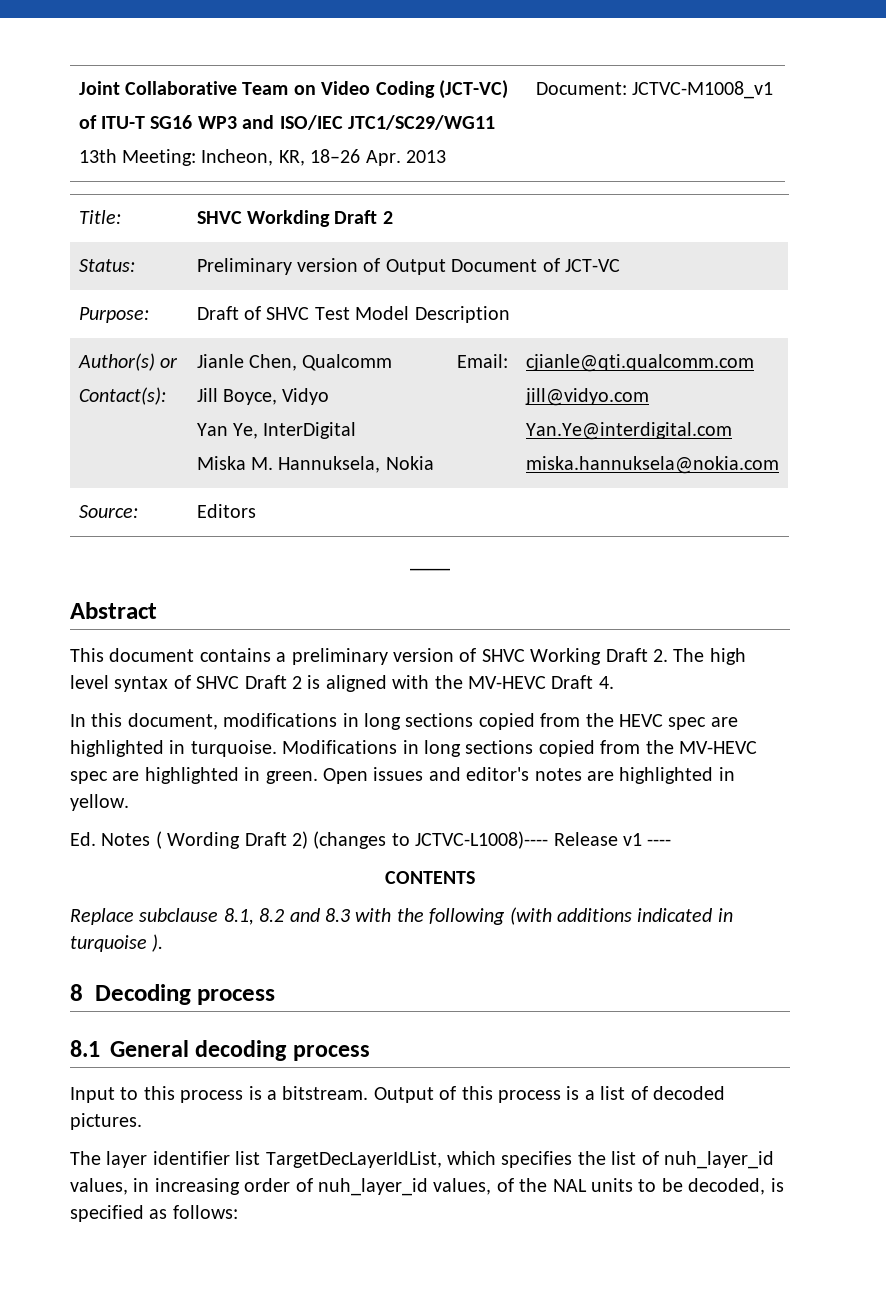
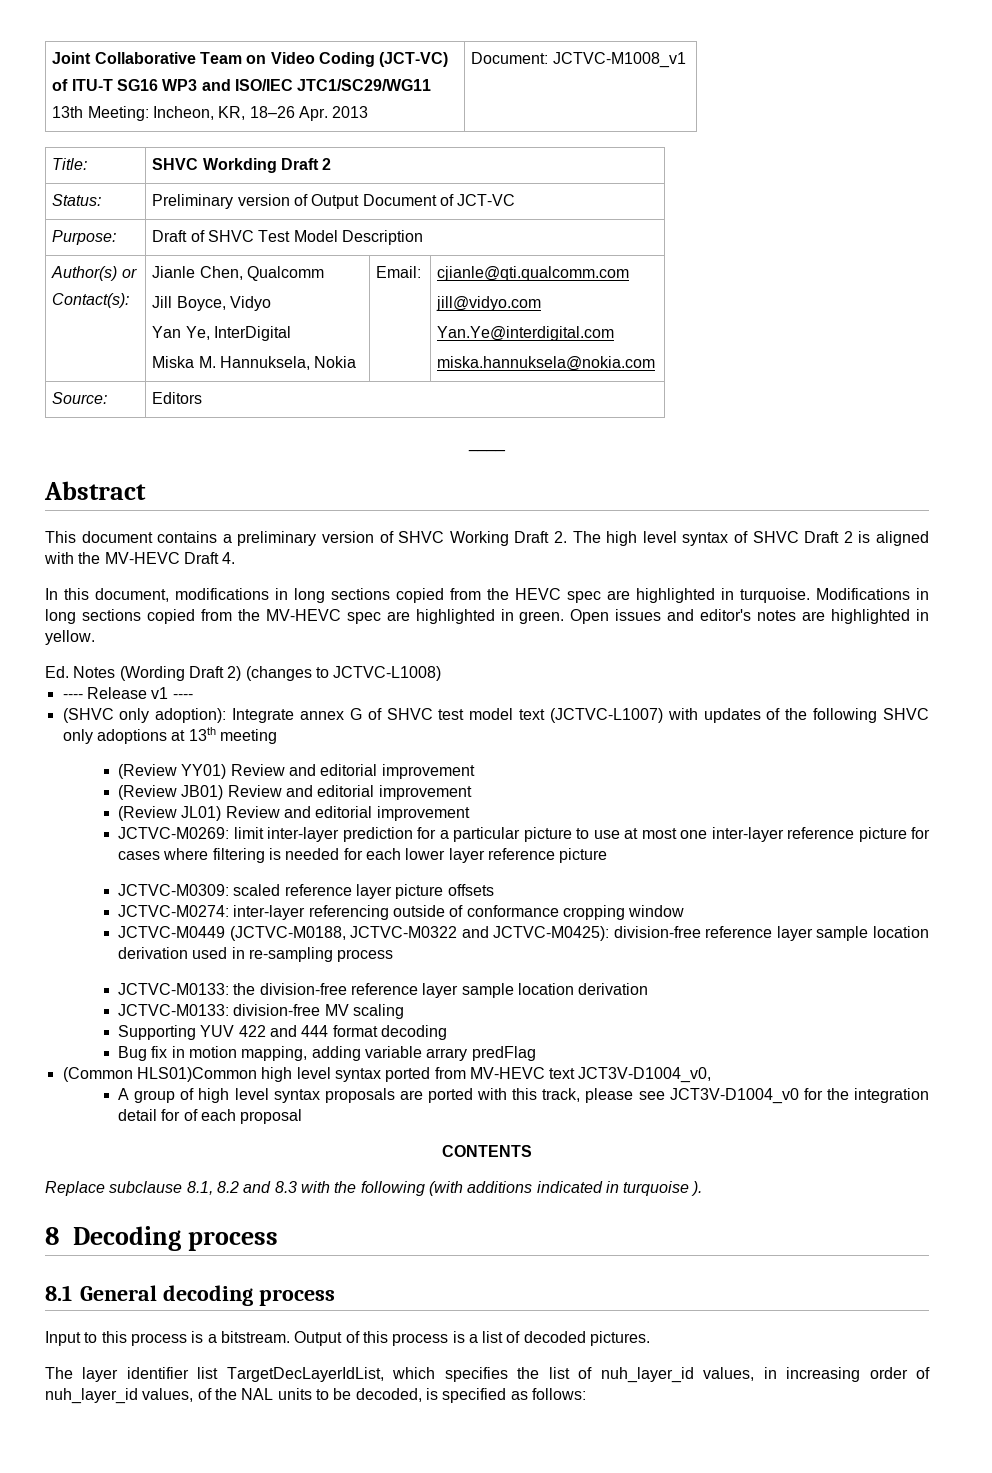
- Ed. Notes ( Wording Draft 2) (changes to JCTVC-L1008)---- Release v1 ----
+ Ed. Notes (Wording Draft 2) (changes to JCTVC-L1008)
+ ---- Release v1 ----
+ (SHVC only adoption): Integrate annex G of SHVC test model text (JCTVC-L1007) with updates of the following SHVC only adoptions at 13th meeting
+ (Review YY01) Review and editorial improvement
+ (Review JB01) Review and editorial improvement
+ (Review JL01) Review and editorial improvement
+ JCTVC-M0269: limit inter-layer prediction for a particular picture to use at most one inter-layer reference picture for cases where filtering is needed for each lower layer reference picture
+ JCTVC-M0309: scaled reference layer picture offsets
+ JCTVC-M0274: inter-layer referencing outside of conformance cropping window
+ JCTVC-M0449 (JCTVC-M0188, JCTVC-M0322 and JCTVC-M0425): division-free reference layer sample location derivation used in re-sampling process
+ JCTVC-M0133: the division-free reference layer sample location derivation
+ JCTVC-M0133: division-free MV scaling
+ Supporting YUV 422 and 444 format decoding
+ Bug fix in motion mapping, adding variable arrary predFlag
+ (Common HLS01)Common high level syntax ported from MV-HEVC text JCT3V-D1004_v0,
+ A group of high level syntax proposals are ported with this track, please see JCT3V-D1004_v0 for the integration detail for of each proposal

